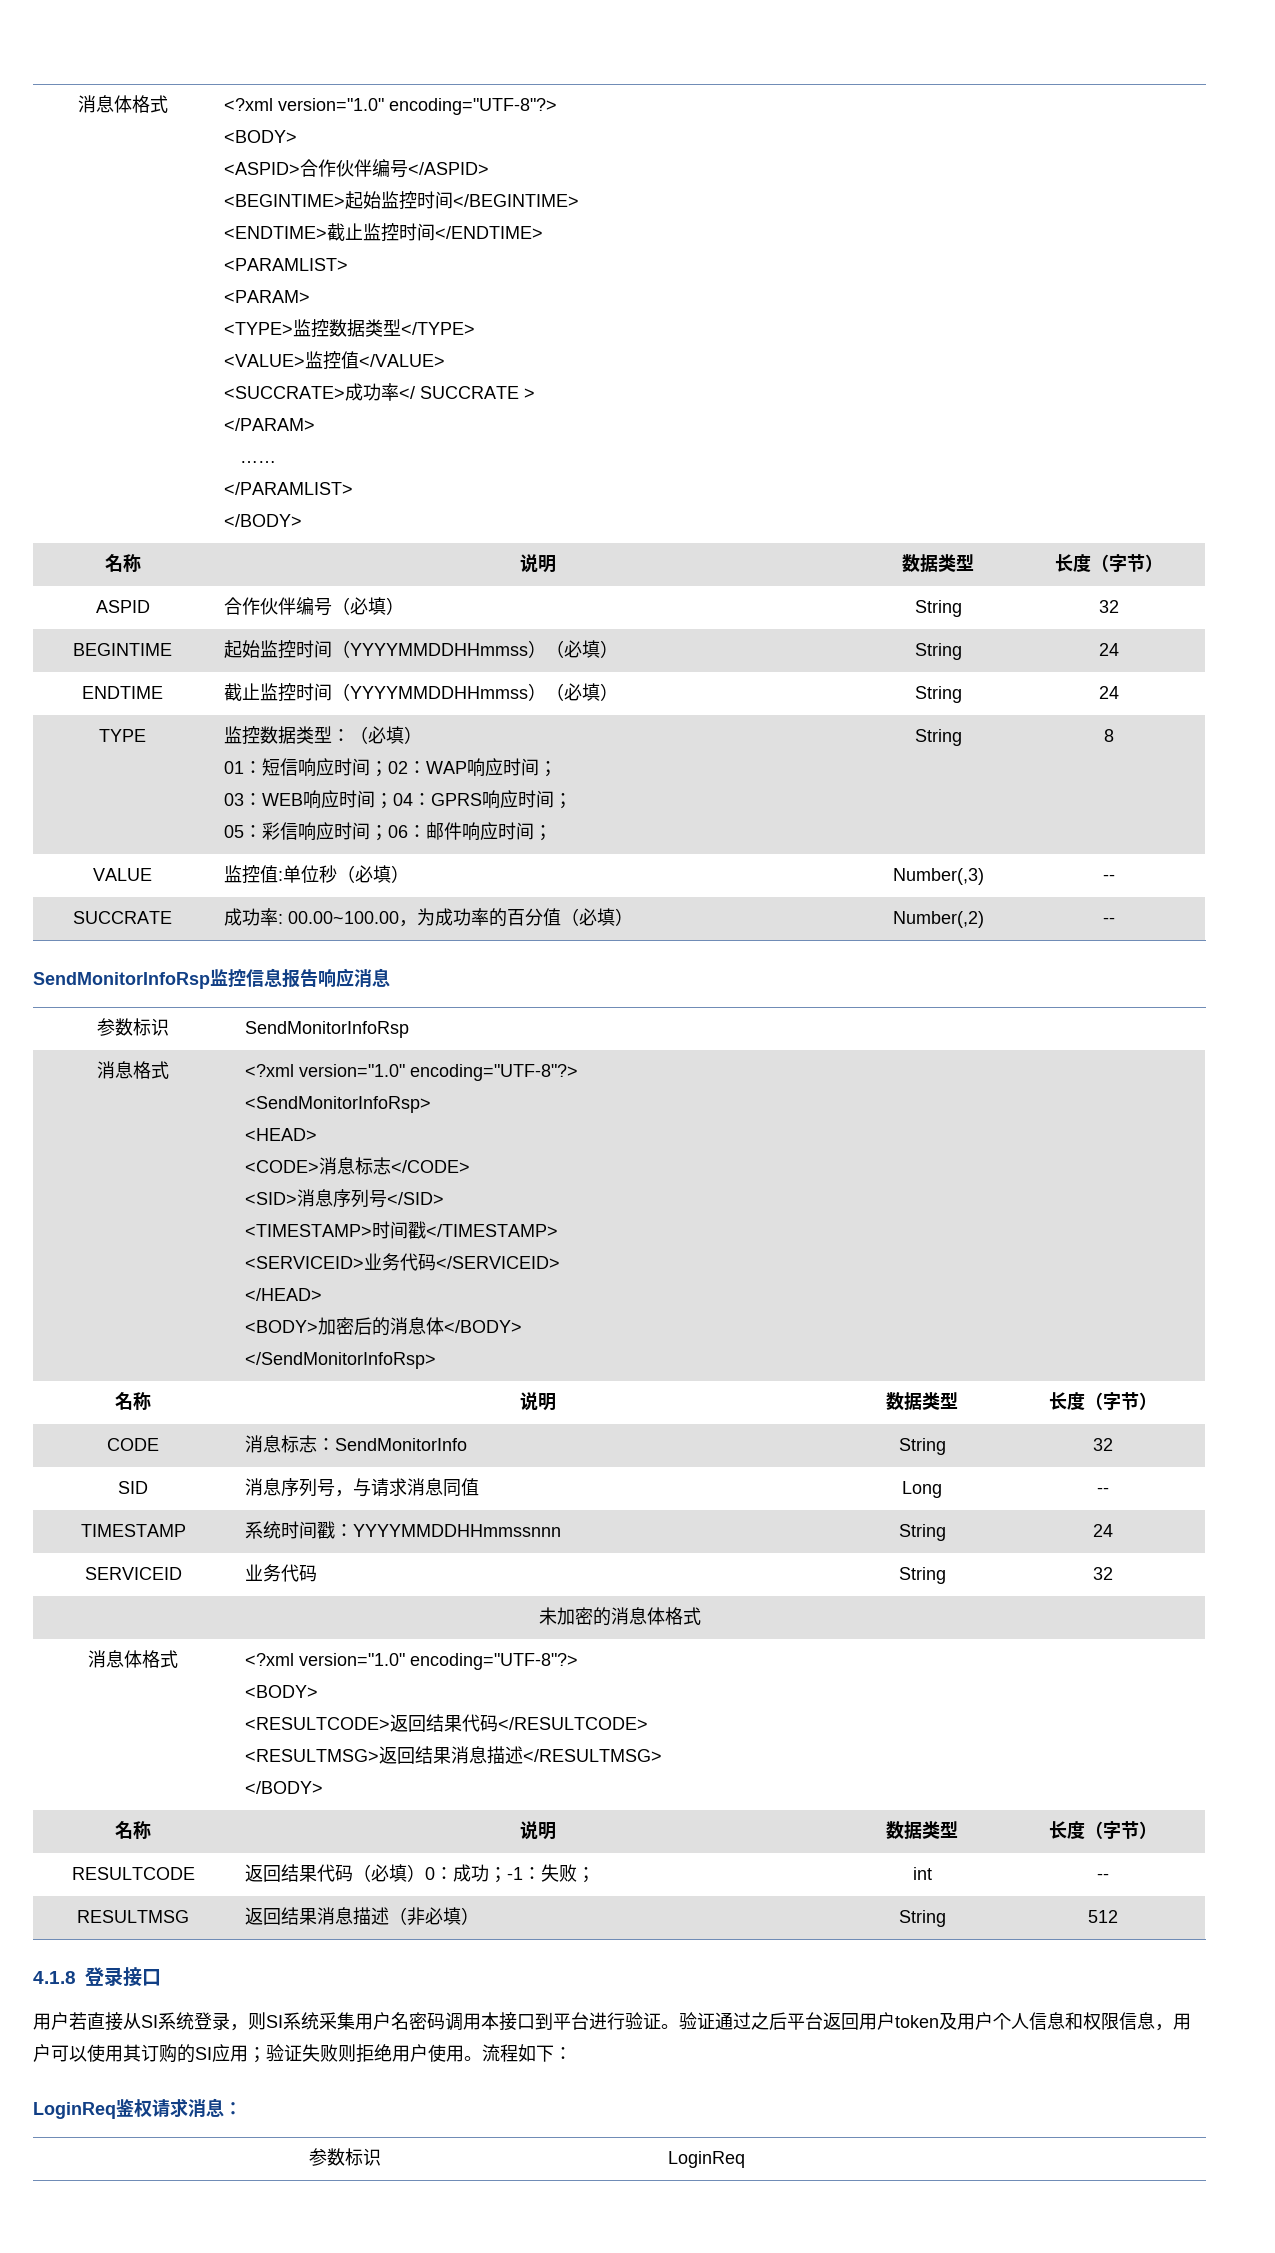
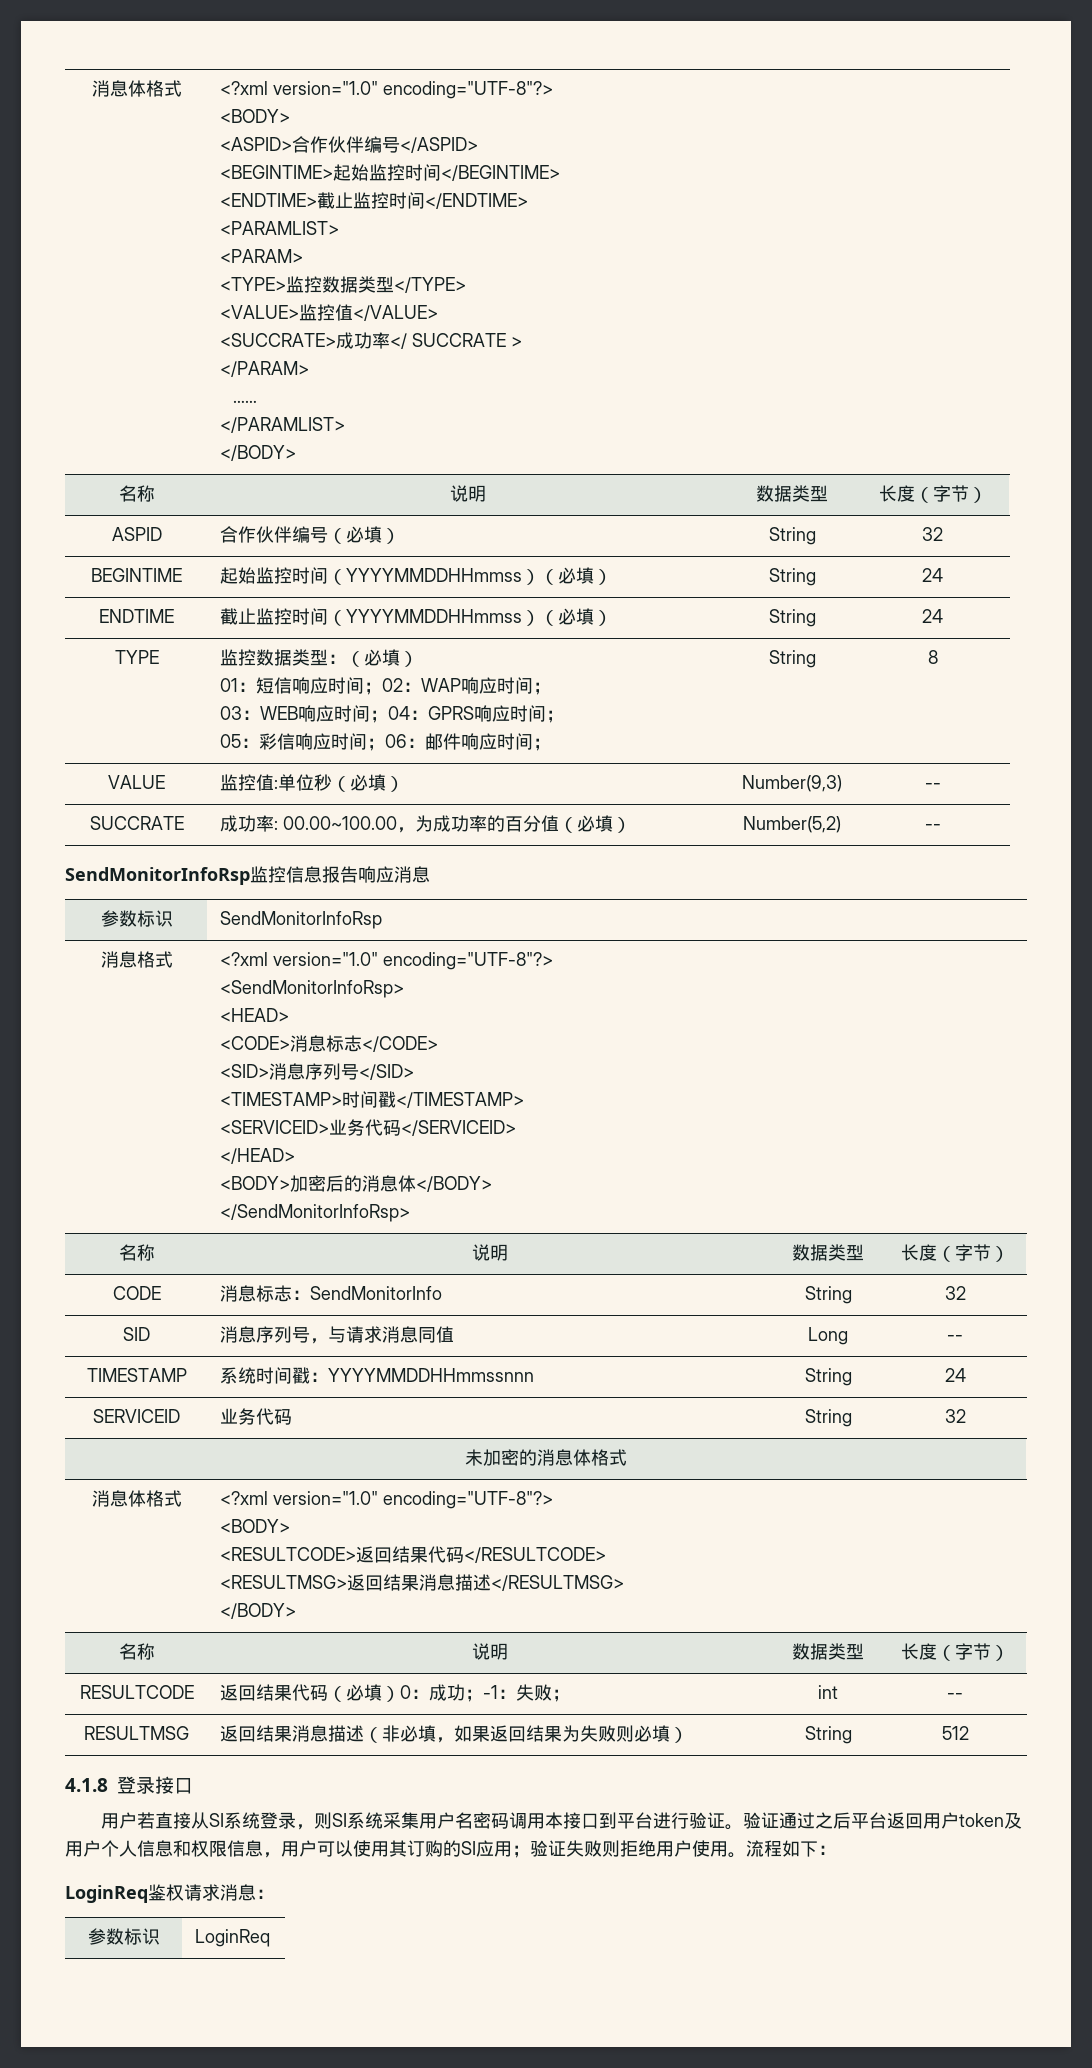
- VALUE | 监控值:单位秒（必填） | Number(,3) | --
+ VALUE | 监控值:单位秒（必填） | Number(9,3) | --
- SUCCRATE | 成功率: 00.00~100.00，为成功率的百分值（必填） | Number(,2) | --
+ SUCCRATE | 成功率: 00.00~100.00，为成功率的百分值（必填） | Number(5,2) | --
- RESULTMSG | 返回结果消息描述（非必填） | String | 512
+ RESULTMSG | 返回结果消息描述（非必填，如果返回结果为失败则必填） | String | 512

